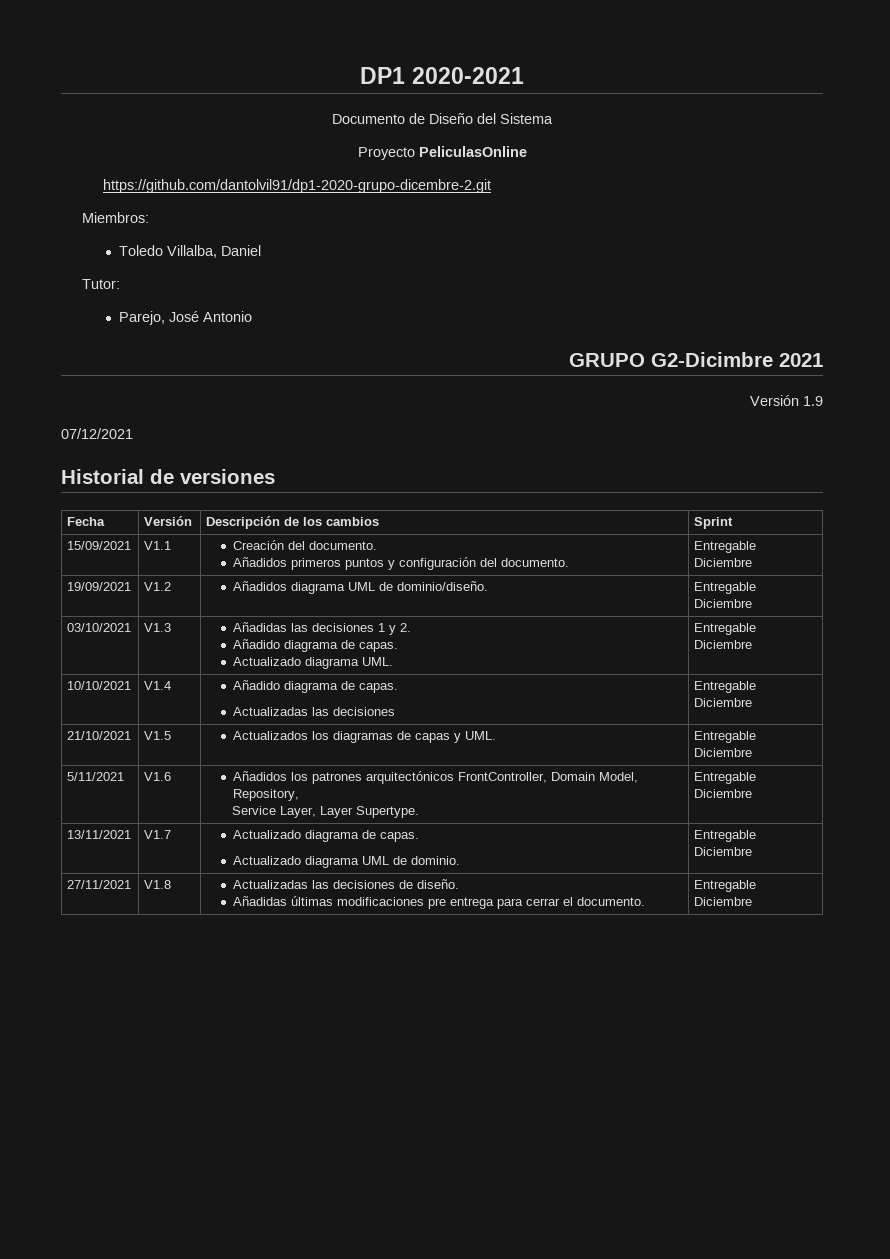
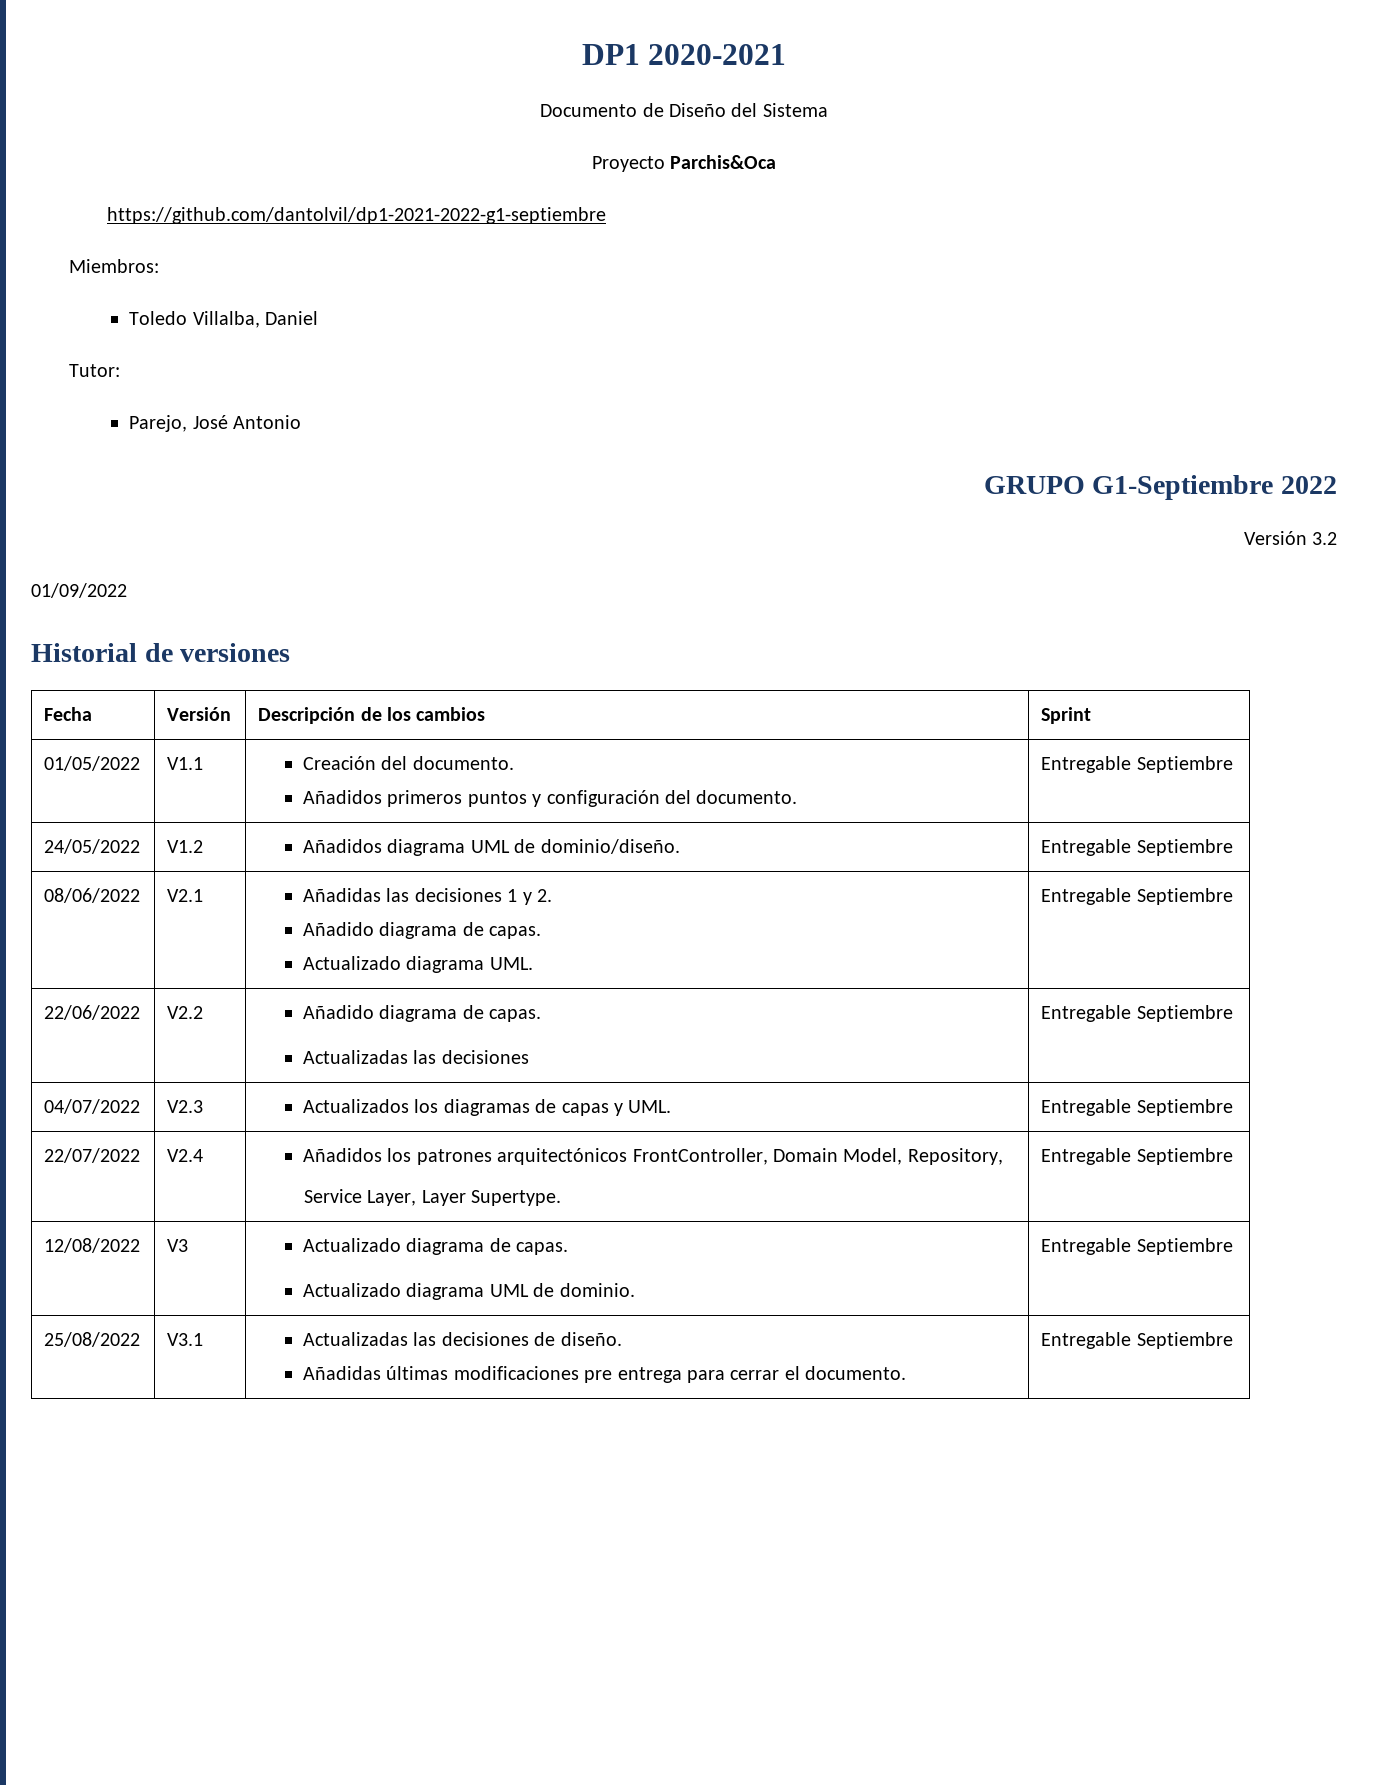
- Proyecto PeliculasOnline
- https://github.com/dantolvil91/dp1-2020-grupo-dicembre-2.git
+ Proyecto Parchis&Oca
+ https://github.com/dantolvil/dp1-2021-2022-g1-septiembre
- GRUPO G2-Dicimbre 2021
- Versión 1.9
- 07/12/2021
+ GRUPO G1-Septiembre 2022
+ Versión 3.2
+ 01/09/2022
- 15/09/2021 | V1.1 | Creación del documento.
- Añadidos primeros puntos y configuración del documento. | Entregable Diciembre
- 19/09/2021 | V1.2 | Añadidos diagrama UML de dominio/diseño. | Entregable Diciembre
- 03/10/2021 | V1.3 | Añadidas las decisiones 1 y 2.
+ 01/05/2022 | V1.1 | Creación del documento.
+ Añadidos primeros puntos y configuración del documento. | Entregable Septiembre
+ 24/05/2022 | V1.2 | Añadidos diagrama UML de dominio/diseño. | Entregable Septiembre
+ 08/06/2022 | V2.1 | Añadidas las decisiones 1 y 2.
  Añadido diagrama de capas.
- Actualizado diagrama UML. | Entregable Diciembre
- 10/10/2021 | V1.4 | Añadido diagrama de capas.
- Actualizadas las decisiones | Entregable Diciembre
- 21/10/2021 | V1.5 | Actualizados los diagramas de capas y UML. | Entregable Diciembre
- 5/11/2021 | V1.6 | Añadidos los patrones arquitectónicos FrontController, Domain Model, Repository,
- Service Layer, Layer Supertype. | Entregable Diciembre
- 13/11/2021 | V1.7 | Actualizado diagrama de capas.
- Actualizado diagrama UML de dominio. | Entregable Diciembre
- 27/11/2021 | V1.8 | Actualizadas las decisiones de diseño.
- Añadidas últimas modificaciones pre entrega para cerrar el documento. | Entregable Diciembre
+ Actualizado diagrama UML. | Entregable Septiembre
+ 22/06/2022 | V2.2 | Añadido diagrama de capas.
+ Actualizadas las decisiones | Entregable Septiembre
+ 04/07/2022 | V2.3 | Actualizados los diagramas de capas y UML. | Entregable Septiembre
+ 22/07/2022 | V2.4 | Añadidos los patrones arquitectónicos FrontController, Domain Model, Repository,
+ Service Layer, Layer Supertype. | Entregable Septiembre
+ 12/08/2022 | V3 | Actualizado diagrama de capas.
+ Actualizado diagrama UML de dominio. | Entregable Septiembre
+ 25/08/2022 | V3.1 | Actualizadas las decisiones de diseño.
+ Añadidas últimas modificaciones pre entrega para cerrar el documento. | Entregable Septiembre

